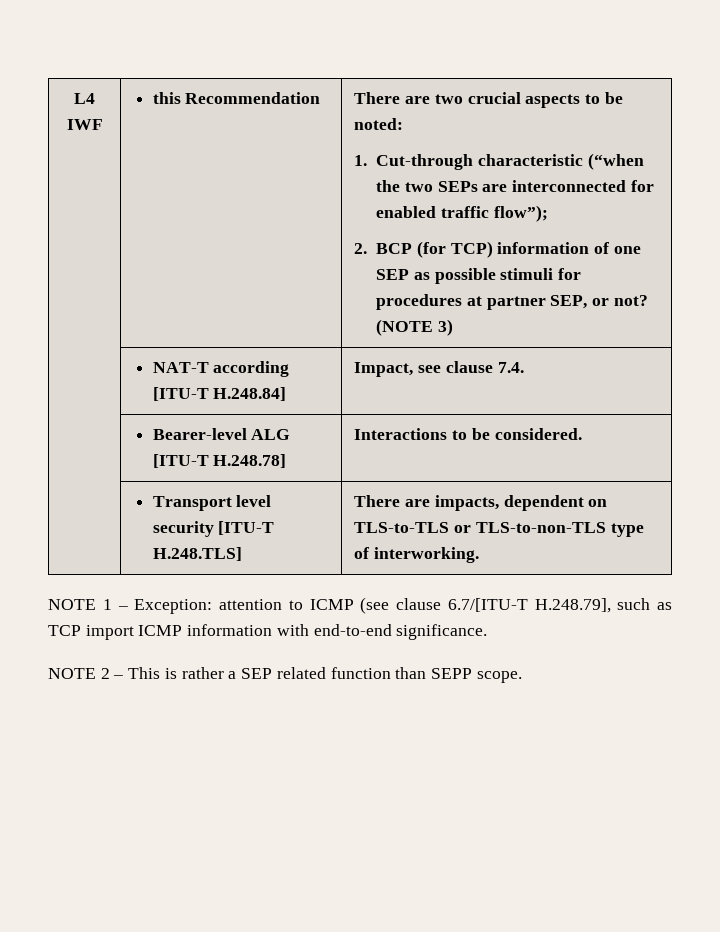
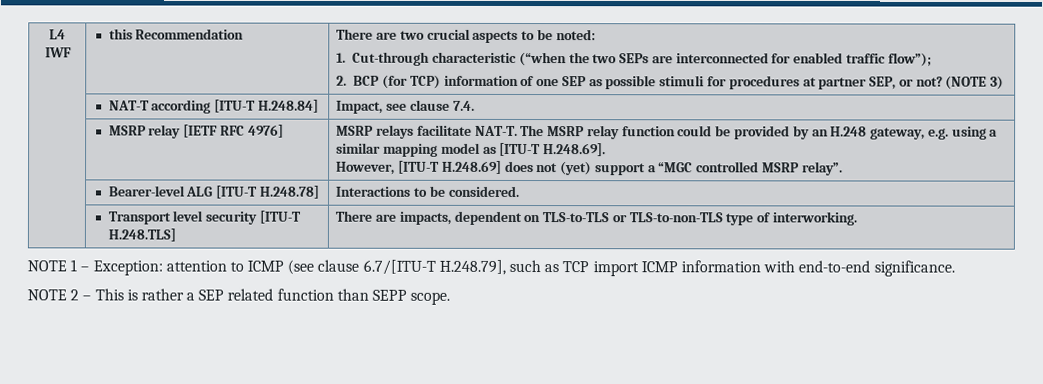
+ MSRP relay [IETF RFC 4976] | MSRP relays facilitate NAT-T. The MSRP relay function could be provided by an H.248 gateway, e.g. using a similar mapping model as [ITU-T H.248.69].
+ However, [ITU-T H.248.69] does not (yet) support a “MGC controlled MSRP relay”.

